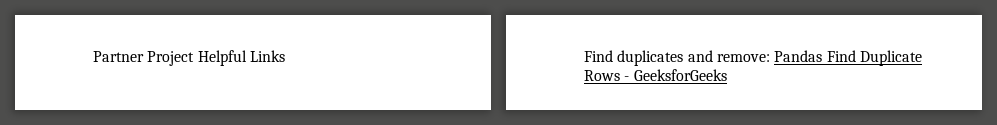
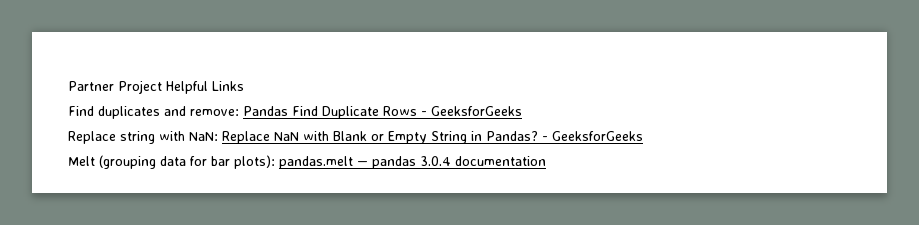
+ Replace string with NaN: Replace NaN with Blank or Empty String in Pandas? - GeeksforGeeks
+ Melt (grouping data for bar plots): pandas.melt — pandas 3.0.4 documentation

